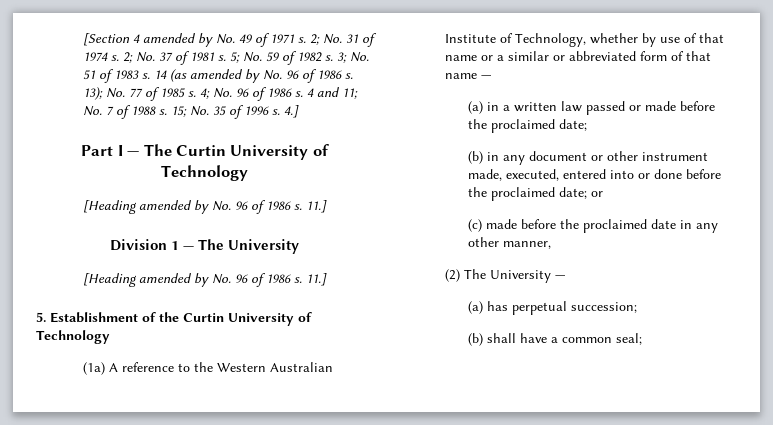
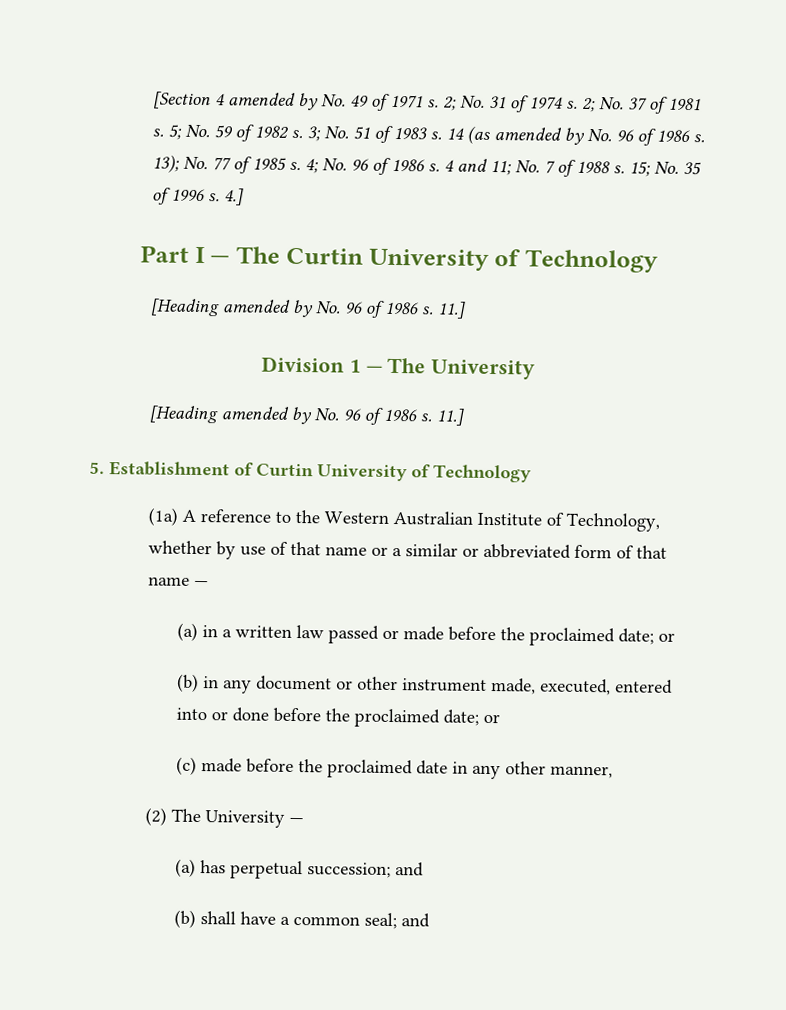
- 5. Establishment of the Curtin University of Technology
+ 5. Establishment of Curtin University of Technology
- (a) in a written law passed or made before the proclaimed date;
+ (a) in a written law passed or made before the proclaimed date; or
- (a) has perpetual succession;
+ (a) has perpetual succession; and
- (b) shall have a common seal;
+ (b) shall have a common seal; and

